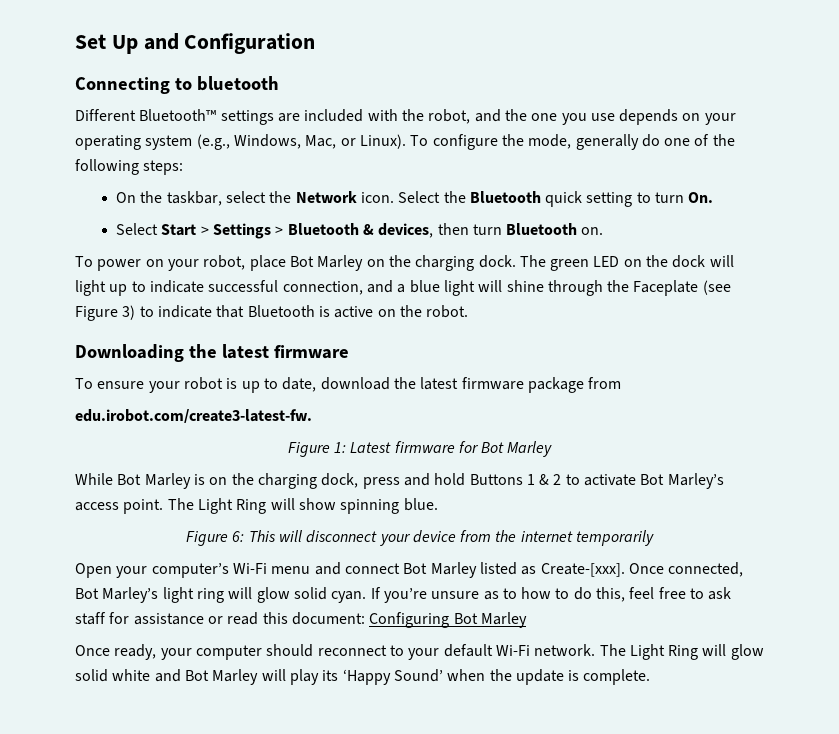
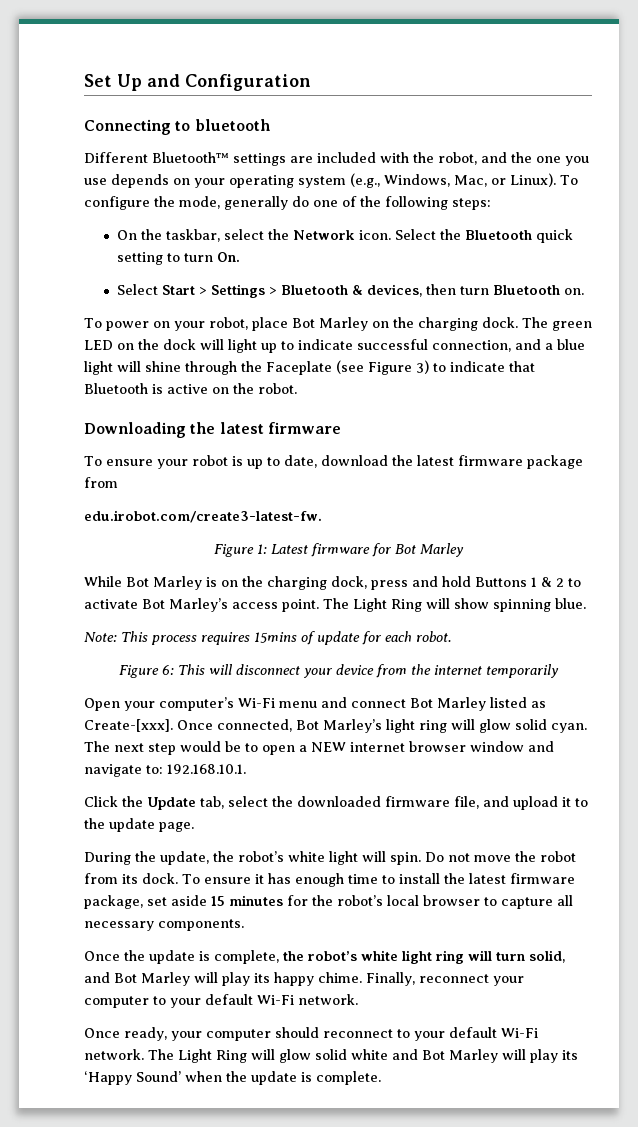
+ Note: This process requires 15mins of update for each robot.
- If you’re unsure as to how to do this, feel free to ask staff for assistance or read this document: Configuring Bot Marley
+ The next step would be to open a NEW internet browser window and navigate to: 192.168.10.1.
+ Click the Update tab, select the downloaded firmware file, and upload it to the update page.
+ During the update, the robot’s white light will spin. Do not move the robot from its dock. To ensure it has enough time to install the latest firmware package, set aside 15 minutes for the robot’s local browser to capture all necessary components.
+ Once the update is complete, the robot’s white light ring will turn solid, and Bot Marley will play its happy chime. Finally, reconnect your computer to your default Wi-Fi network.

